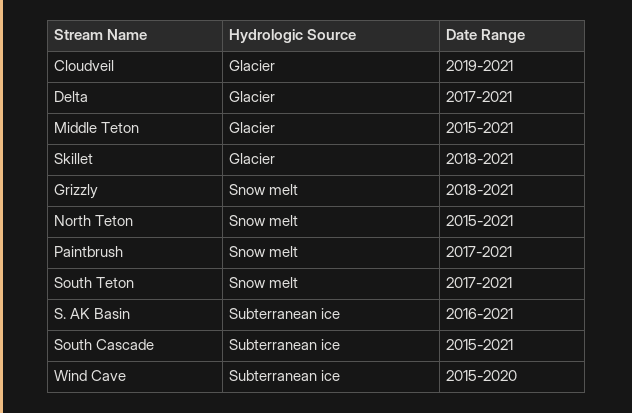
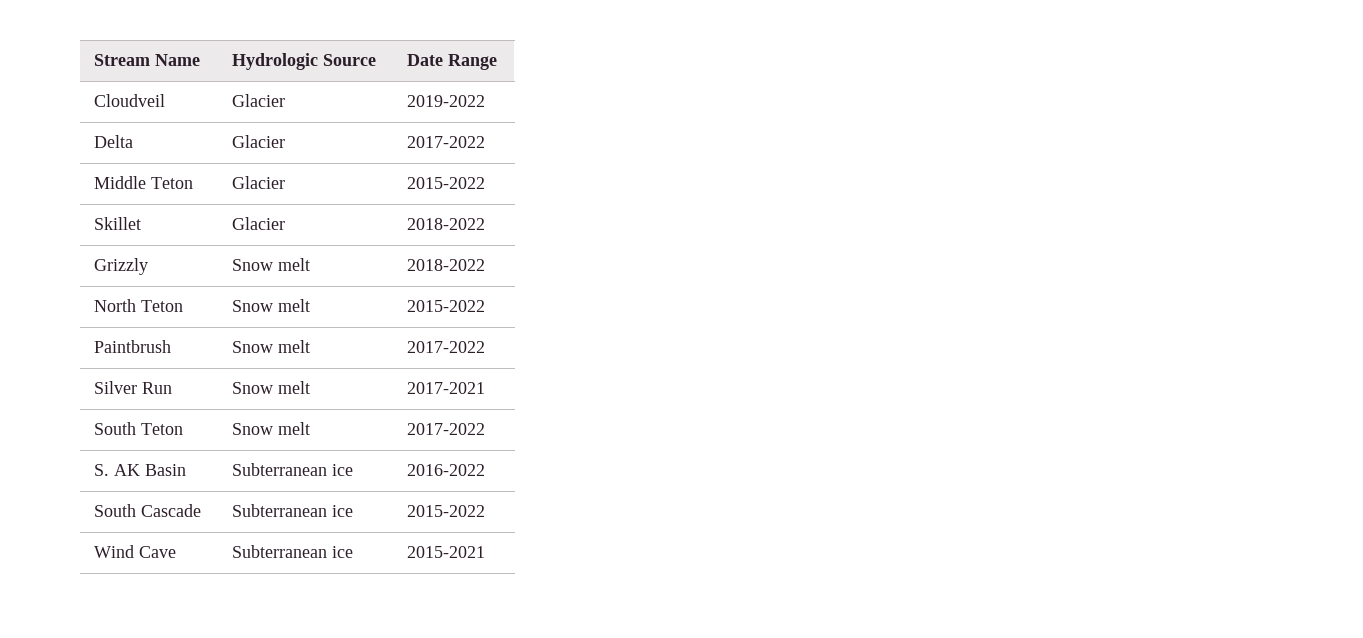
- Cloudveil | Glacier | 2019-2021
+ Cloudveil | Glacier | 2019-2022
- Delta | Glacier | 2017-2021
+ Delta | Glacier | 2017-2022
- Middle Teton | Glacier | 2015-2021
+ Middle Teton | Glacier | 2015-2022
- Skillet | Glacier | 2018-2021
+ Skillet | Glacier | 2018-2022
- Grizzly | Snow melt | 2018-2021
+ Grizzly | Snow melt | 2018-2022
- North Teton | Snow melt | 2015-2021
+ North Teton | Snow melt | 2015-2022
- Paintbrush | Snow melt | 2017-2021
+ Paintbrush | Snow melt | 2017-2022
+ Silver Run | Snow melt | 2017-2021
- South Teton | Snow melt | 2017-2021
+ South Teton | Snow melt | 2017-2022
- S. AK Basin | Subterranean ice | 2016-2021
+ S. AK Basin | Subterranean ice | 2016-2022
- South Cascade | Subterranean ice | 2015-2021
+ South Cascade | Subterranean ice | 2015-2022
- Wind Cave | Subterranean ice | 2015-2020
+ Wind Cave | Subterranean ice | 2015-2021

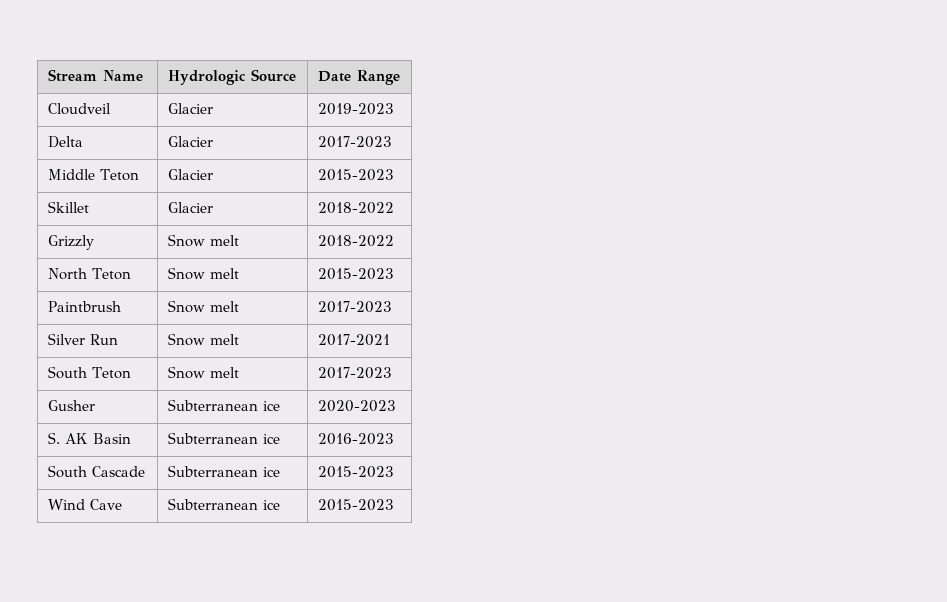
- Cloudveil | Glacier | 2019-2022
+ Cloudveil | Glacier | 2019-2023
- Delta | Glacier | 2017-2022
+ Delta | Glacier | 2017-2023
- Middle Teton | Glacier | 2015-2022
+ Middle Teton | Glacier | 2015-2023
- North Teton | Snow melt | 2015-2022
+ North Teton | Snow melt | 2015-2023
- Paintbrush | Snow melt | 2017-2022
+ Paintbrush | Snow melt | 2017-2023
- South Teton | Snow melt | 2017-2022
+ South Teton | Snow melt | 2017-2023
+ Gusher | Subterranean ice | 2020-2023
- S. AK Basin | Subterranean ice | 2016-2022
+ S. AK Basin | Subterranean ice | 2016-2023
- South Cascade | Subterranean ice | 2015-2022
+ South Cascade | Subterranean ice | 2015-2023
- Wind Cave | Subterranean ice | 2015-2021
+ Wind Cave | Subterranean ice | 2015-2023

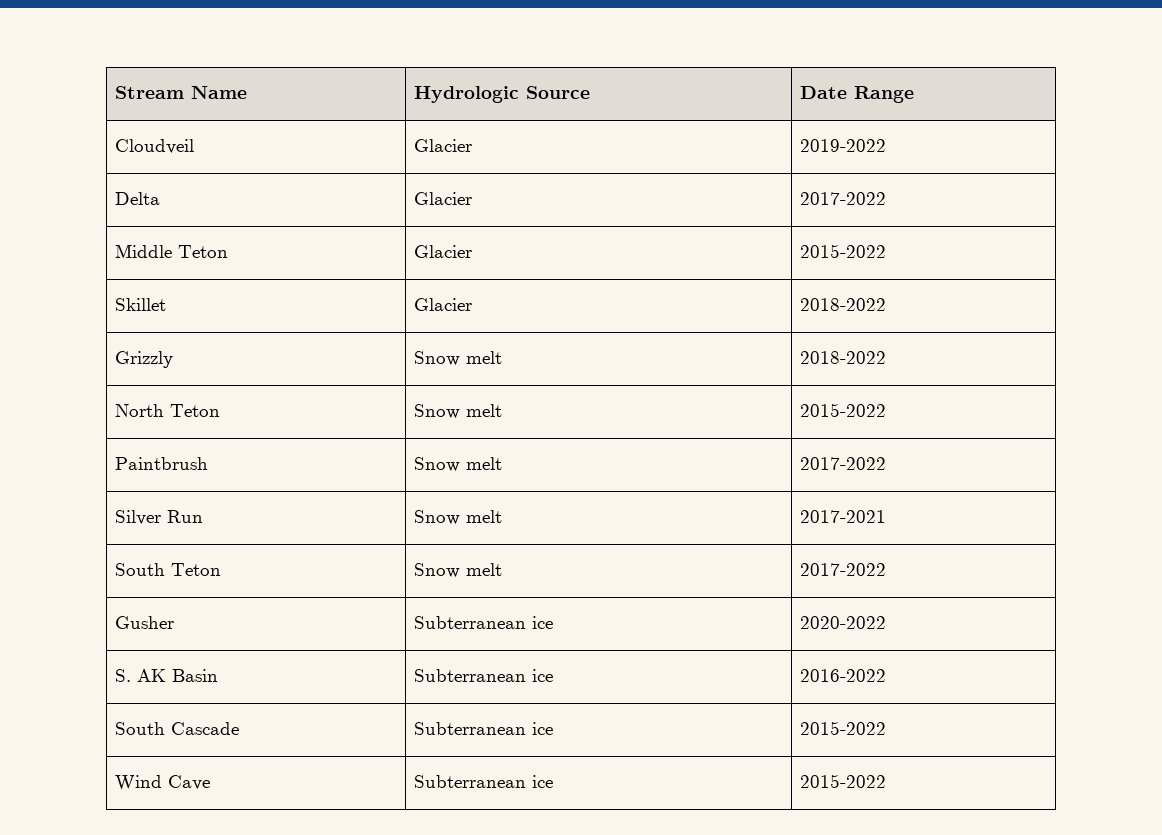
- Cloudveil | Glacier | 2019-2023
+ Cloudveil | Glacier | 2019-2022
- Delta | Glacier | 2017-2023
+ Delta | Glacier | 2017-2022
- Middle Teton | Glacier | 2015-2023
+ Middle Teton | Glacier | 2015-2022
- North Teton | Snow melt | 2015-2023
+ North Teton | Snow melt | 2015-2022
- Paintbrush | Snow melt | 2017-2023
+ Paintbrush | Snow melt | 2017-2022
- South Teton | Snow melt | 2017-2023
+ South Teton | Snow melt | 2017-2022
- Gusher | Subterranean ice | 2020-2023
+ Gusher | Subterranean ice | 2020-2022
- S. AK Basin | Subterranean ice | 2016-2023
+ S. AK Basin | Subterranean ice | 2016-2022
- South Cascade | Subterranean ice | 2015-2023
+ South Cascade | Subterranean ice | 2015-2022
- Wind Cave | Subterranean ice | 2015-2023
+ Wind Cave | Subterranean ice | 2015-2022

